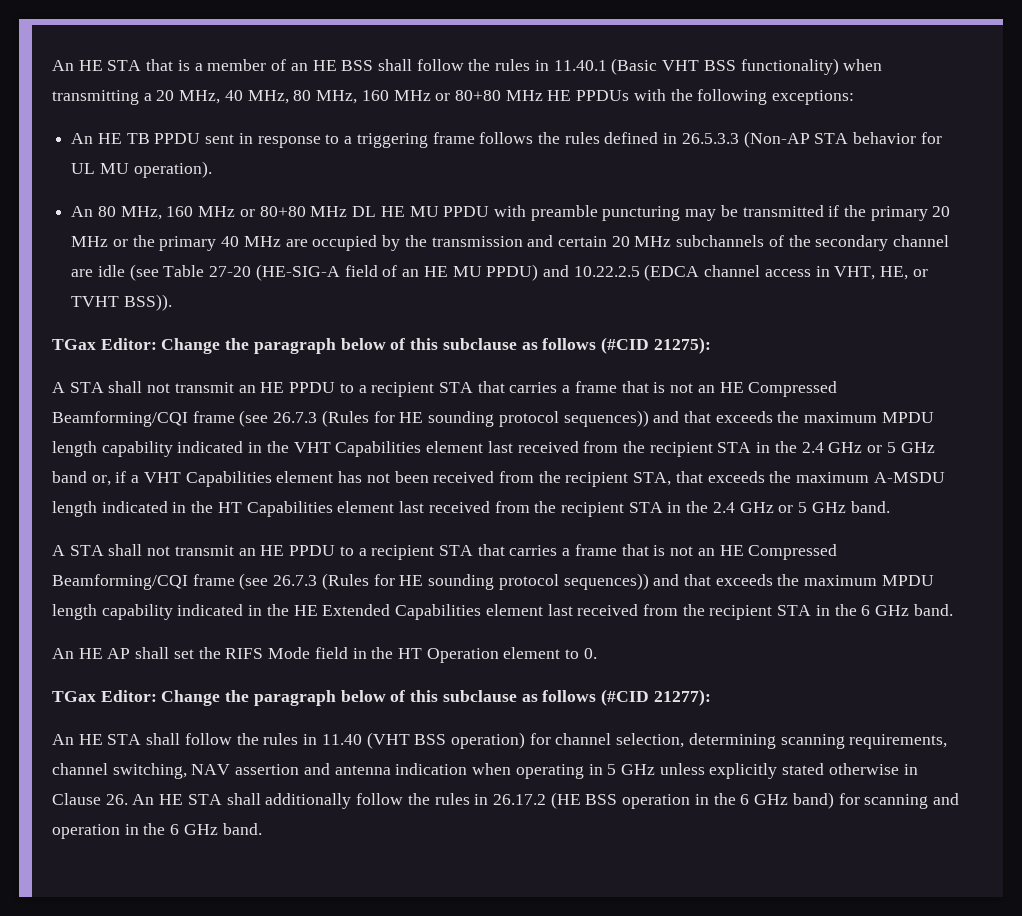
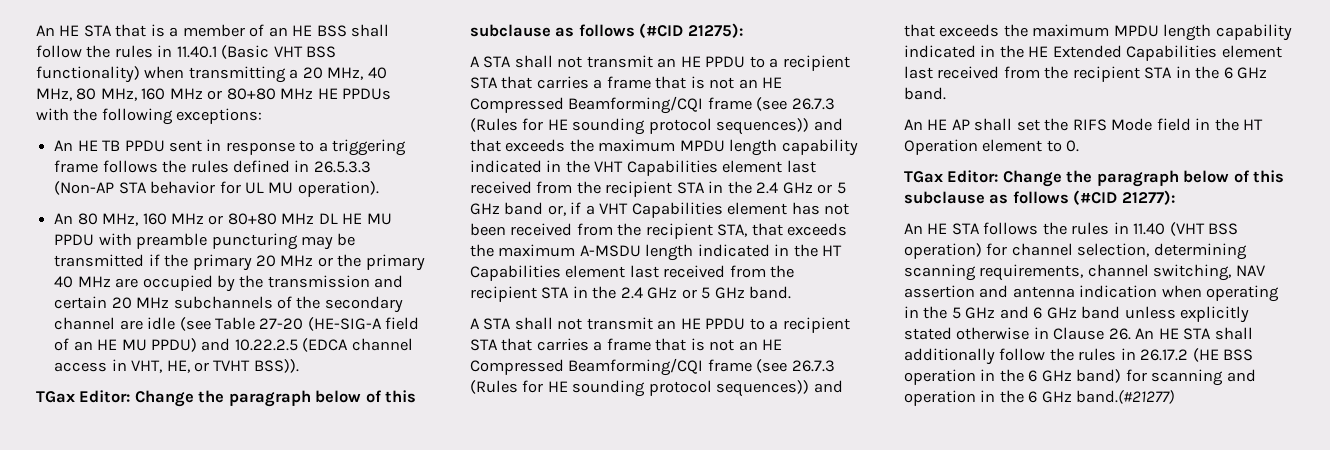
- An HE STA shall follow the rules in 11.40 (VHT BSS operation) for channel selection, determining scanning requirements, channel switching, NAV assertion and antenna indication when operating in 5 GHz unless explicitly stated otherwise in Clause 26. An HE STA shall additionally follow the rules in 26.17.2 (HE BSS operation in the 6 GHz band) for scanning and operation in the 6 GHz band.
+ An HE STA follows the rules in 11.40 (VHT BSS operation) for channel selection, determining scanning requirements, channel switching, NAV assertion and antenna indication when operating in the 5 GHz and 6 GHz band unless explicitly stated otherwise in Clause 26. An HE STA shall additionally follow the rules in 26.17.2 (HE BSS operation in the 6 GHz band) for scanning and operation in the 6 GHz band.(#21277)

